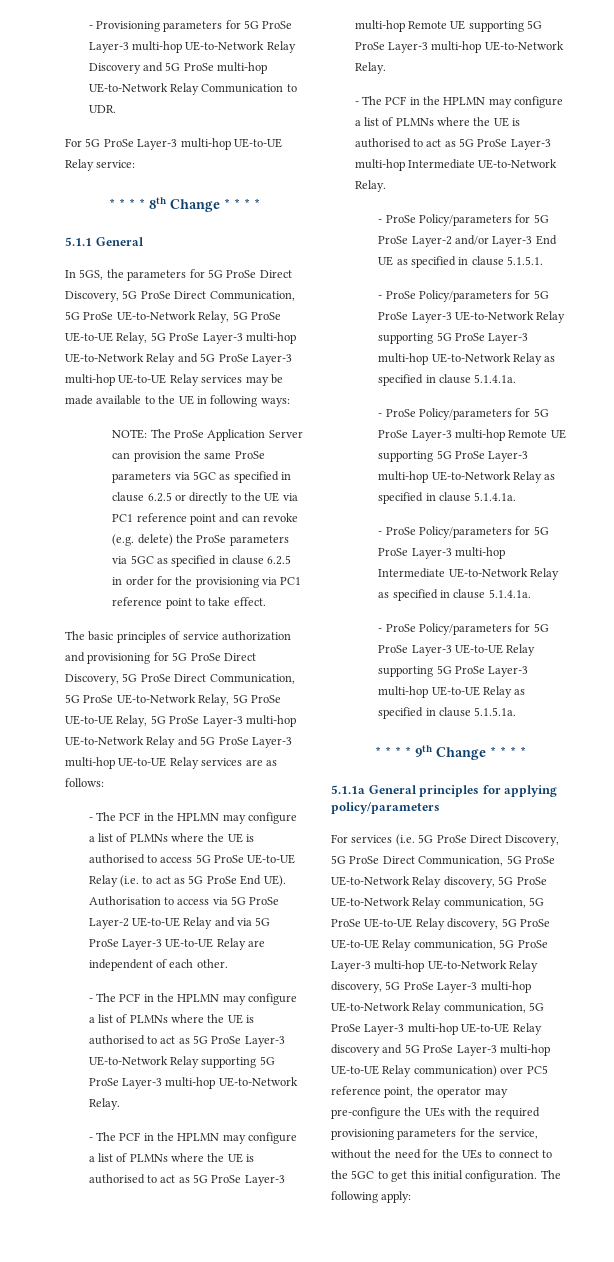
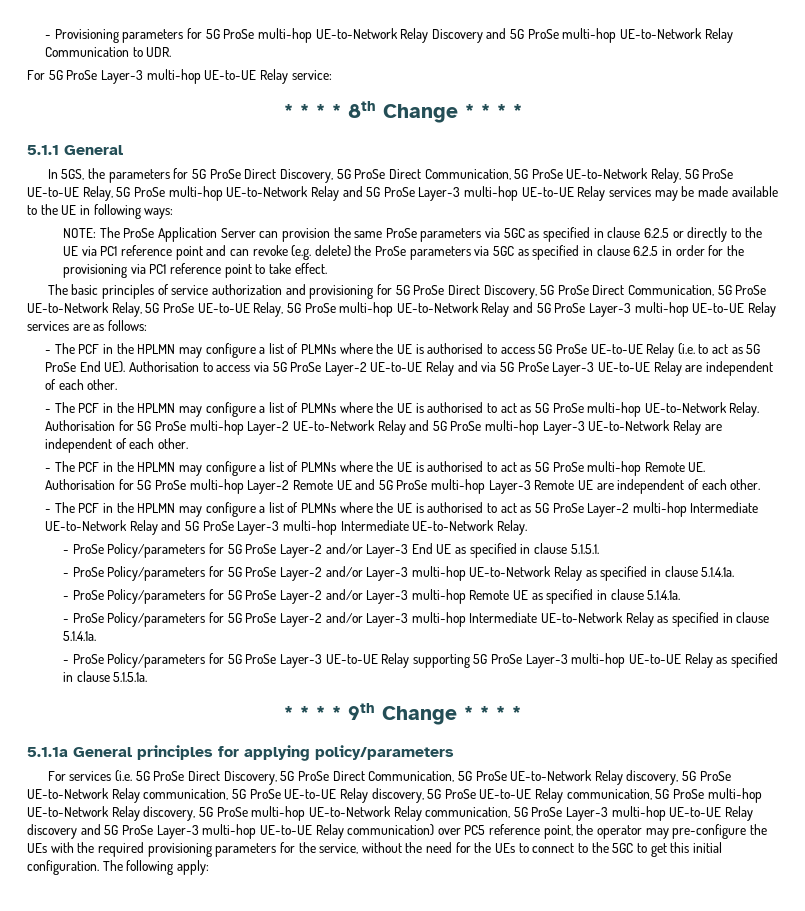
- - Provisioning parameters for 5G ProSe Layer-3 multi-hop UE-to-Network Relay Discovery and 5G ProSe multi-hop UE-to-Network Relay Communication to UDR.
+ - Provisioning parameters for 5G ProSe multi-hop UE-to-Network Relay Discovery and 5G ProSe multi-hop UE-to-Network Relay Communication to UDR.
- In 5GS, the parameters for 5G ProSe Direct Discovery, 5G ProSe Direct Communication, 5G ProSe UE-to-Network Relay, 5G ProSe UE-to-UE Relay, 5G ProSe Layer-3 multi-hop UE-to-Network Relay and 5G ProSe Layer-3 multi-hop UE-to-UE Relay services may be made available to the UE in following ways:
+ In 5GS, the parameters for 5G ProSe Direct Discovery, 5G ProSe Direct Communication, 5G ProSe UE-to-Network Relay, 5G ProSe UE-to-UE Relay, 5G ProSe multi-hop UE-to-Network Relay and 5G ProSe Layer-3 multi-hop UE-to-UE Relay services may be made available to the UE in following ways:
- The basic principles of service authorization and provisioning for 5G ProSe Direct Discovery, 5G ProSe Direct Communication, 5G ProSe UE-to-Network Relay, 5G ProSe UE-to-UE Relay, 5G ProSe Layer-3 multi-hop UE-to-Network Relay and 5G ProSe Layer-3 multi-hop UE-to-UE Relay services are as follows:
+ The basic principles of service authorization and provisioning for 5G ProSe Direct Discovery, 5G ProSe Direct Communication, 5G ProSe UE-to-Network Relay, 5G ProSe UE-to-UE Relay, 5G ProSe multi-hop UE-to-Network Relay and 5G ProSe Layer-3 multi-hop UE-to-UE Relay services are as follows:
- - The PCF in the HPLMN may configure a list of PLMNs where the UE is authorised to act as 5G ProSe Layer-3 UE-to-Network Relay supporting 5G ProSe Layer-3 multi-hop UE-to-Network Relay.
+ - The PCF in the HPLMN may configure a list of PLMNs where the UE is authorised to act as 5G ProSe multi-hop UE-to-Network Relay. Authorisation for 5G ProSe multi-hop Layer-2 UE-to-Network Relay and 5G ProSe multi-hop Layer-3 UE-to-Network Relay are independent of each other.
- - The PCF in the HPLMN may configure a list of PLMNs where the UE is authorised to act as 5G ProSe Layer-3 multi-hop Remote UE supporting 5G ProSe Layer-3 multi-hop UE-to-Network Relay.
+ - The PCF in the HPLMN may configure a list of PLMNs where the UE is authorised to act as 5G ProSe multi-hop Remote UE. Authorisation for 5G ProSe multi-hop Layer-2 Remote UE and 5G ProSe multi-hop Layer-3 Remote UE are independent of each other.
- - The PCF in the HPLMN may configure a list of PLMNs where the UE is authorised to act as 5G ProSe Layer-3 multi-hop Intermediate UE-to-Network Relay.
+ - The PCF in the HPLMN may configure a list of PLMNs where the UE is authorised to act as 5G ProSe Layer-2 multi-hop Intermediate UE-to-Network Relay and 5G ProSe Layer-3 multi-hop Intermediate UE-to-Network Relay.
- - ProSe Policy/parameters for 5G ProSe Layer-3 UE-to-Network Relay supporting 5G ProSe Layer-3 multi-hop UE-to-Network Relay as specified in clause 5.1.4.1a.
+ - ProSe Policy/parameters for 5G ProSe Layer-2 and/or Layer-3 multi-hop UE-to-Network Relay as specified in clause 5.1.4.1a.
- - ProSe Policy/parameters for 5G ProSe Layer-3 multi-hop Remote UE supporting 5G ProSe Layer-3 multi-hop UE-to-Network Relay as specified in clause 5.1.4.1a.
+ - ProSe Policy/parameters for 5G ProSe Layer-2 and/or Layer-3 multi-hop Remote UE as specified in clause 5.1.4.1a.
- - ProSe Policy/parameters for 5G ProSe Layer-3 multi-hop Intermediate UE-to-Network Relay as specified in clause 5.1.4.1a.
+ - ProSe Policy/parameters for 5G ProSe Layer-2 and/or Layer-3 multi-hop Intermediate UE-to-Network Relay as specified in clause 5.1.4.1a.
- For services (i.e. 5G ProSe Direct Discovery, 5G ProSe Direct Communication, 5G ProSe UE-to-Network Relay discovery, 5G ProSe UE-to-Network Relay communication, 5G ProSe UE-to-UE Relay discovery, 5G ProSe UE-to-UE Relay communication, 5G ProSe Layer-3 multi-hop UE-to-Network Relay discovery, 5G ProSe Layer-3 multi-hop UE-to-Network Relay communication, 5G ProSe Layer-3 multi-hop UE-to-UE Relay discovery and 5G ProSe Layer-3 multi-hop UE-to-UE Relay communication) over PC5 reference point, the operator may pre-configure the UEs with the required provisioning parameters for the service, without the need for the UEs to connect to the 5GC to get this initial configuration.
+ For services (i.e. 5G ProSe Direct Discovery, 5G ProSe Direct Communication, 5G ProSe UE-to-Network Relay discovery, 5G ProSe UE-to-Network Relay communication, 5G ProSe UE-to-UE Relay discovery, 5G ProSe UE-to-UE Relay communication, 5G ProSe multi-hop UE-to-Network Relay discovery, 5G ProSe multi-hop UE-to-Network Relay communication, 5G ProSe Layer-3 multi-hop UE-to-UE Relay discovery and 5G ProSe Layer-3 multi-hop UE-to-UE Relay communication) over PC5 reference point, the operator may pre-configure the UEs with the required provisioning parameters for the service, without the need for the UEs to connect to the 5GC to get this initial configuration.

